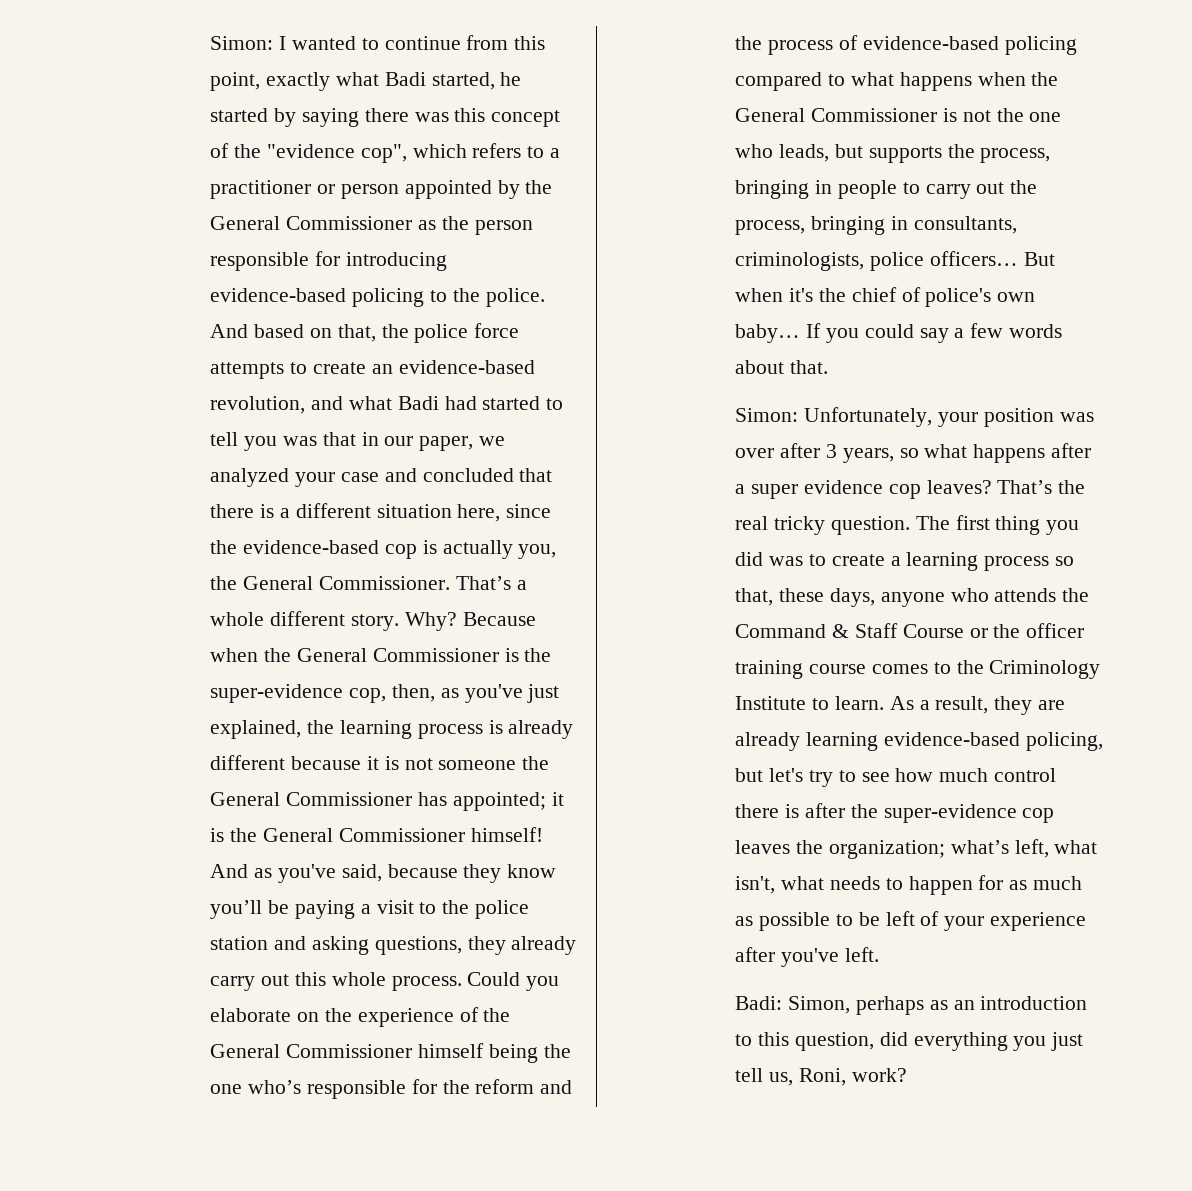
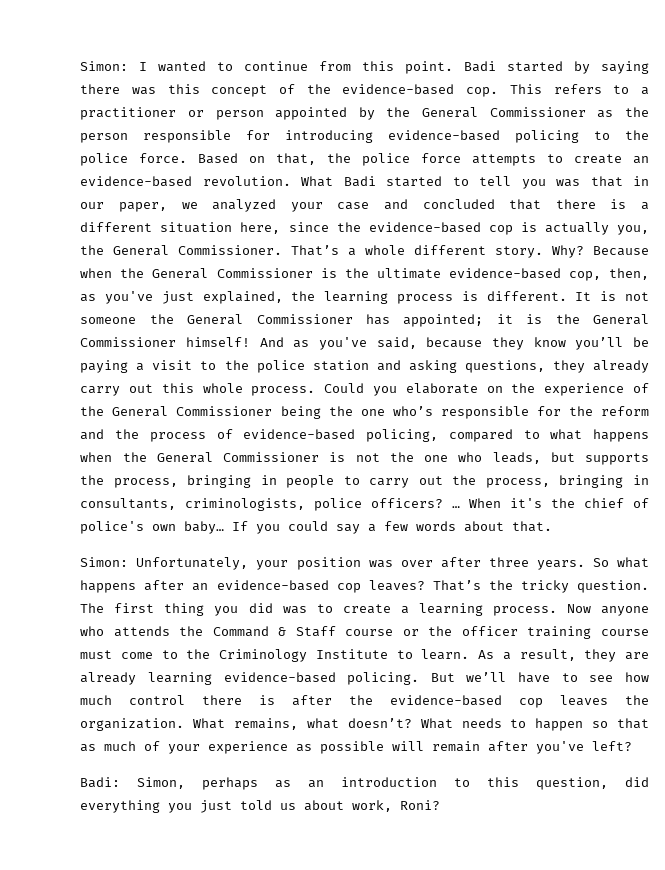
- I wanted to continue from this point, exactly what Badi started, he started by saying there was this concept of the "evidence cop", which refers to a practitioner or person appointed by the General Commissioner as the person responsible for introducing evidence-based policing to the police. And based on that, the police force attempts to create an evidence-based revolution, and what Badi had started to tell you was that in our paper, we analyzed your case and concluded that there is a different situation here, since the evidence-based cop is actually you, the General Commissioner.
+ I wanted to continue from this point. Badi started by saying there was this concept of the evidence-based cop. This refers to a practitioner or person appointed by the General Commissioner as the person responsible for introducing evidence-based policing to the police force. Based on that, the police force attempts to create an evidence-based revolution. What Badi started to tell you was that in our paper, we analyzed your case and concluded that there is a different situation here, since the evidence-based cop is actually you, the General Commissioner.
- Because when the General Commissioner is the super-evidence cop, then, as you've just explained, the learning process is already different because it is not someone the General Commissioner has appointed; it is the General Commissioner himself!
+ Because when the General Commissioner is the ultimate evidence-based cop, then, as you've just explained, the learning process is different. It is not someone the General Commissioner has appointed; it is the General Commissioner himself!
- Could you elaborate on the experience of the General Commissioner himself being the one who’s responsible for the reform and the process of evidence-based policing compared to what happens when the General Commissioner is not the one who leads, but supports the process, bringing in people to carry out the process, bringing in consultants, criminologists, police officers… But when it's the chief of police's own baby…
+ Could you elaborate on the experience of the General Commissioner being the one who’s responsible for the reform and the process of evidence-based policing, compared to what happens when the General Commissioner is not the one who leads, but supports the process, bringing in people to carry out the process, bringing in consultants, criminologists, police officers? … When it's the chief of police's own baby…
- Simon: Unfortunately, your position was over after 3 years, so what happens after a super evidence cop leaves?
+ Simon: Unfortunately, your position was over after three years. So what happens after an evidence-based cop leaves?
- That’s the real tricky question.
+ That’s the tricky question.
- The first thing you did was to create a learning process so that, these days, anyone who attends the Command & Staff Course or the officer training course comes to the Criminology Institute to learn.
+ The first thing you did was to create a learning process. Now anyone who attends the Command & Staff course or the officer training course must come to the Criminology Institute to learn.
- As a result, they are already learning evidence-based policing, but let's try to see how much control there is after the super-evidence cop leaves the organization; what’s left, what isn't, what needs to happen for as much as possible to be left of your experience after you've left.
+ As a result, they are already learning evidence-based policing. But we’ll have to see how much control there is after the evidence-based cop leaves the organization. What remains, what doesn’t? What needs to happen so that as much of your experience as possible will remain after you've left?
- Badi: Simon, perhaps as an introduction to this question, did everything you just tell us, Roni, work?
+ Badi: Simon, perhaps as an introduction to this question, did everything you just told us about work, Roni?

